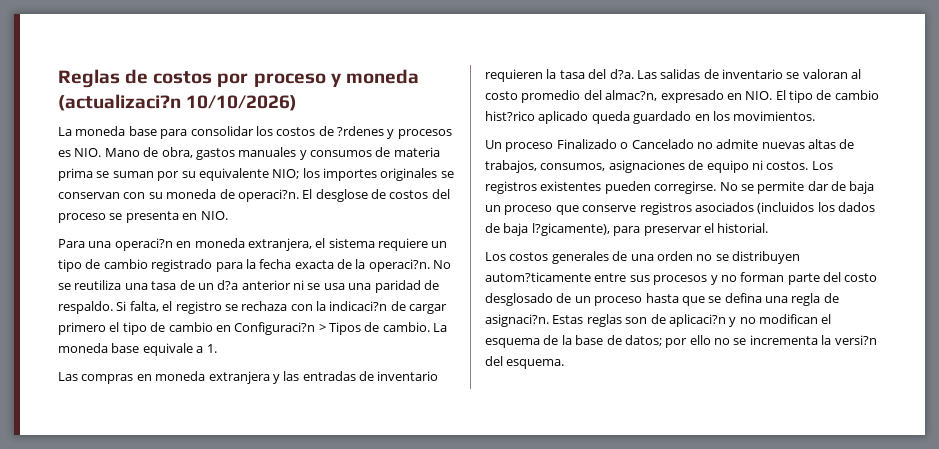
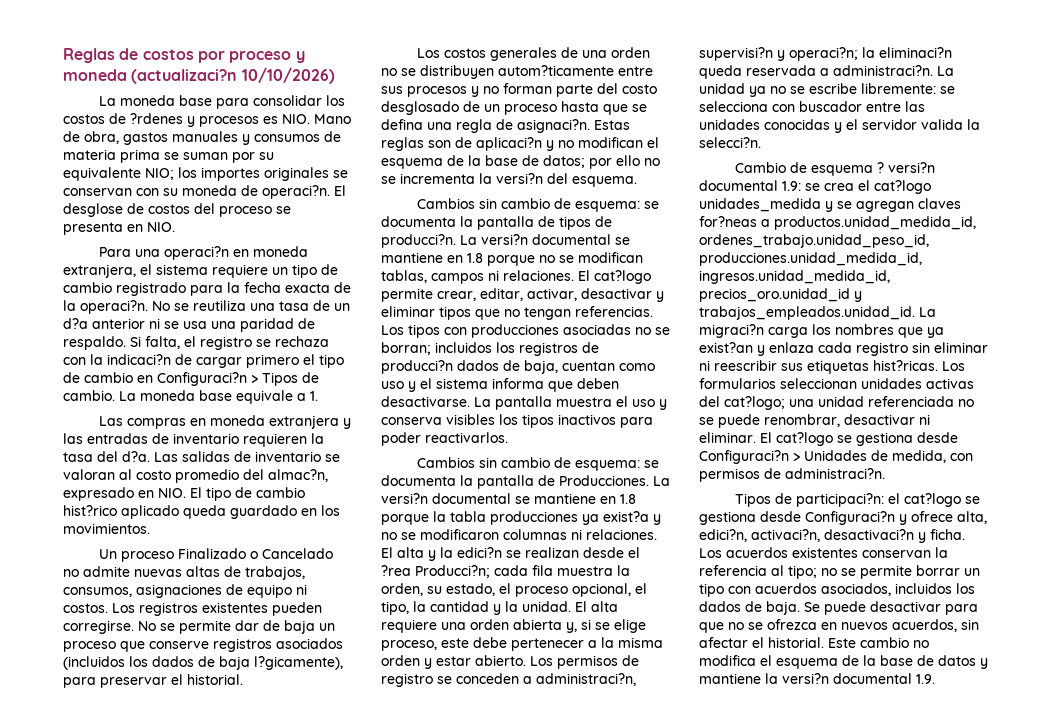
+ Cambios sin cambio de esquema: se documenta la pantalla de tipos de producci?n. La versi?n documental se mantiene en 1.8 porque no se modifican tablas, campos ni relaciones. El cat?logo permite crear, editar, activar, desactivar y eliminar tipos que no tengan referencias. Los tipos con producciones asociadas no se borran; incluidos los registros de producci?n dados de baja, cuentan como uso y el sistema informa que deben desactivarse. La pantalla muestra el uso y conserva visibles los tipos inactivos para poder reactivarlos.
+ Cambios sin cambio de esquema: se documenta la pantalla de Producciones. La versi?n documental se mantiene en 1.8 porque la tabla producciones ya exist?a y no se modificaron columnas ni relaciones. El alta y la edici?n se realizan desde el ?rea Producci?n; cada fila muestra la orden, su estado, el proceso opcional, el tipo, la cantidad y la unidad. El alta requiere una orden abierta y, si se elige proceso, este debe pertenecer a la misma orden y estar abierto. Los permisos de registro se conceden a administraci?n, supervisi?n y operaci?n; la eliminaci?n queda reservada a administraci?n. La unidad ya no se escribe libremente: se selecciona con buscador entre las unidades conocidas y el servidor valida la selecci?n.
+ Cambio de esquema ? versi?n documental 1.9: se crea el cat?logo unidades_medida y se agregan claves for?neas a productos.unidad_medida_id, ordenes_trabajo.unidad_peso_id, producciones.unidad_medida_id, ingresos.unidad_medida_id, precios_oro.unidad_id y trabajos_empleados.unidad_id. La migraci?n carga los nombres que ya exist?an y enlaza cada registro sin eliminar ni reescribir sus etiquetas hist?ricas. Los formularios seleccionan unidades activas del cat?logo; una unidad referenciada no se puede renombrar, desactivar ni eliminar. El cat?logo se gestiona desde Configuraci?n > Unidades de medida, con permisos de administraci?n.
+ Tipos de participaci?n: el cat?logo se gestiona desde Configuraci?n y ofrece alta, edici?n, activaci?n, desactivaci?n y ficha. Los acuerdos existentes conservan la referencia al tipo; no se permite borrar un tipo con acuerdos asociados, incluidos los dados de baja. Se puede desactivar para que no se ofrezca en nuevos acuerdos, sin afectar el historial. Este cambio no modifica el esquema de la base de datos y mantiene la versi?n documental 1.9.

